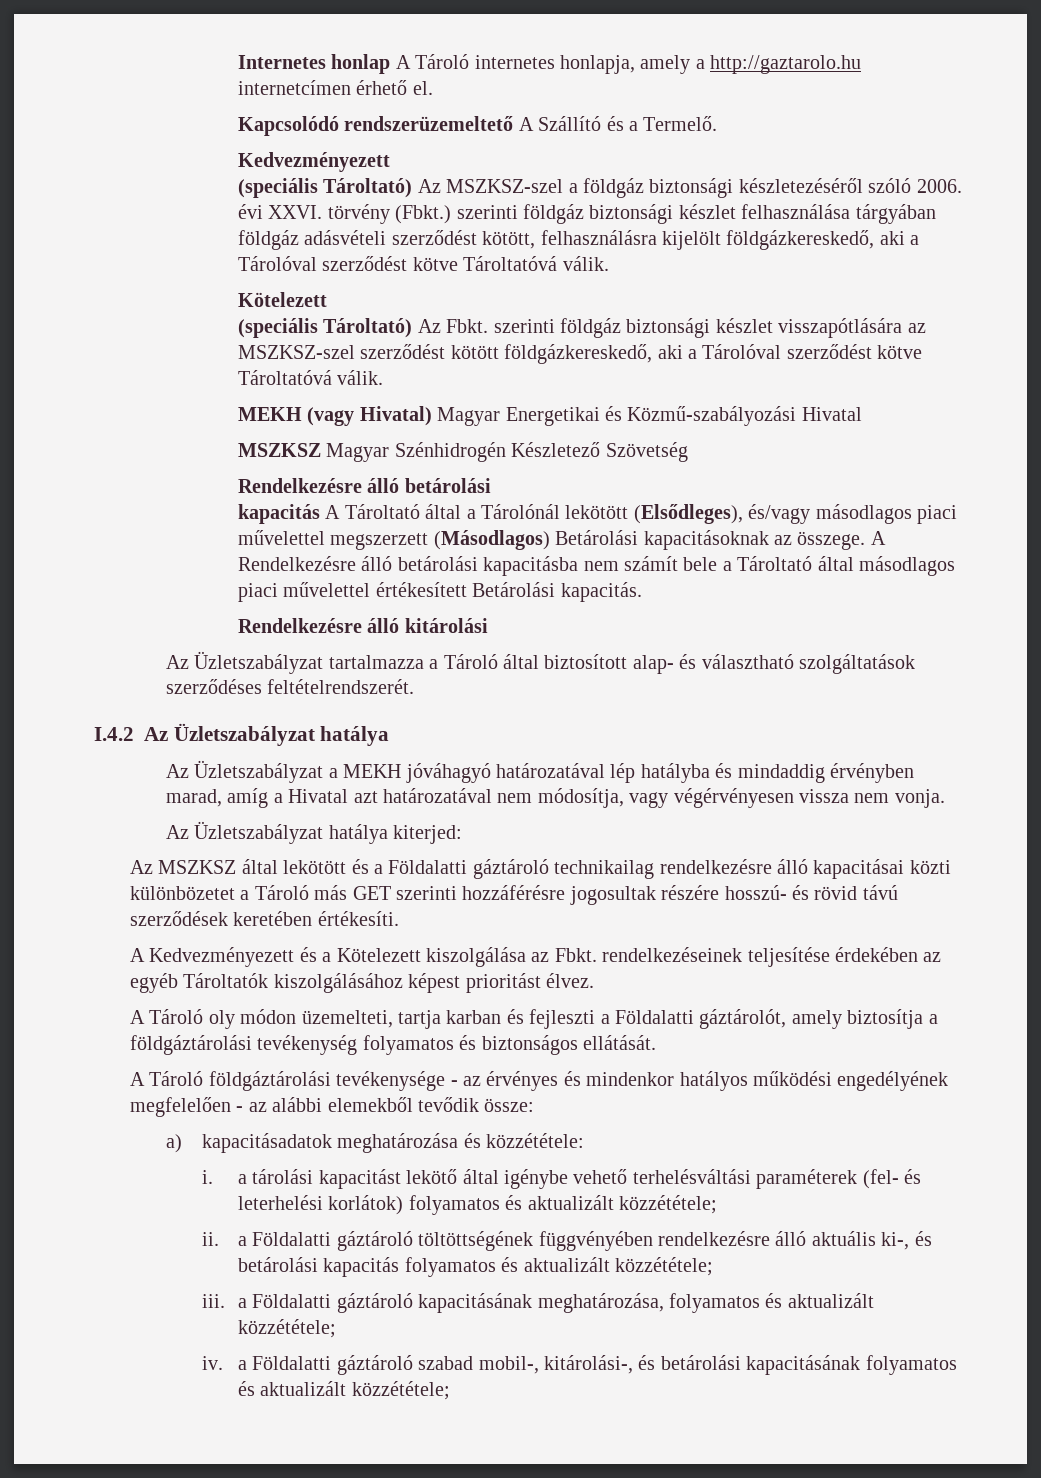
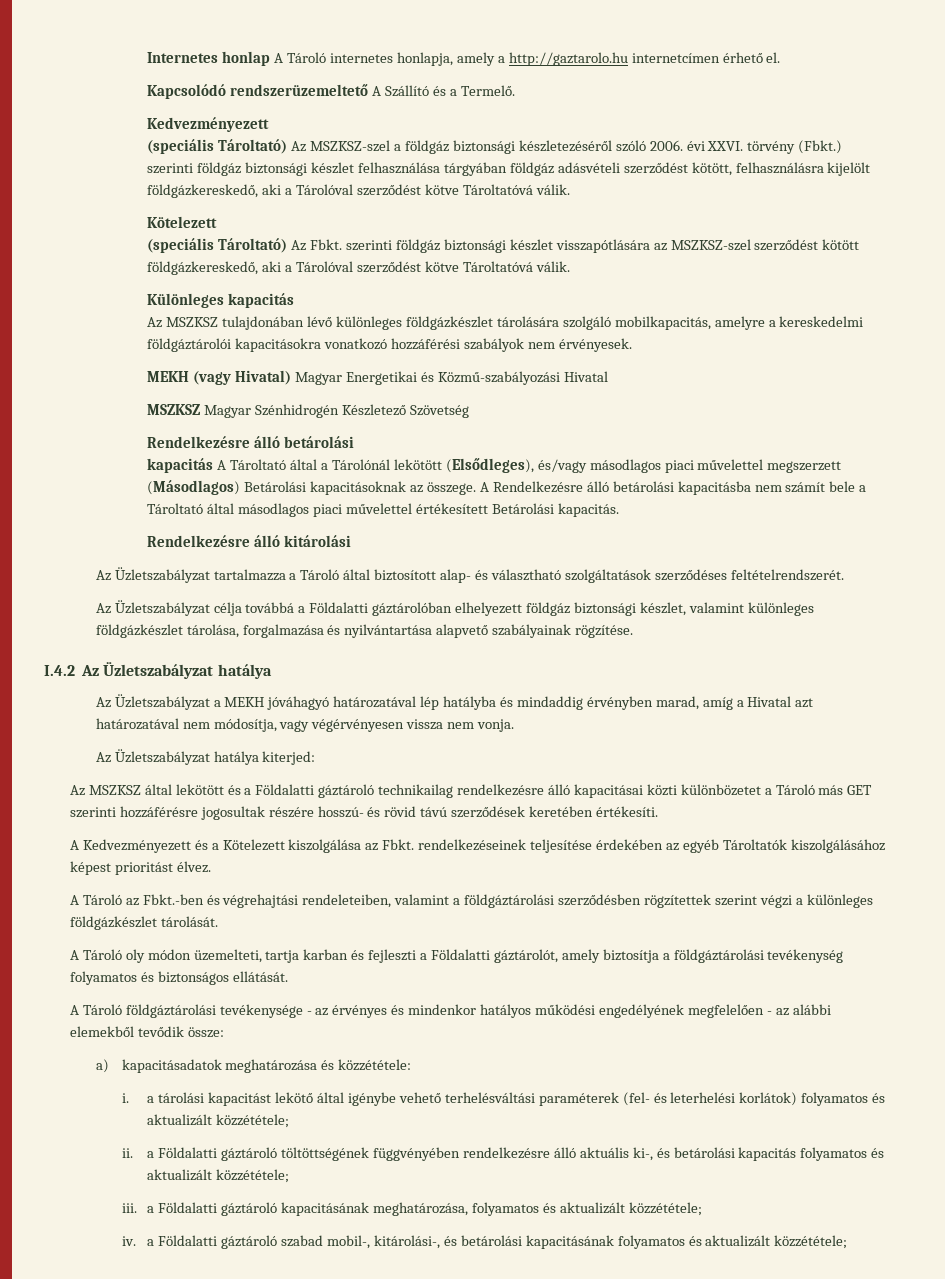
+ Különleges kapacitás
+ Az MSZKSZ tulajdonában lévő különleges földgázkészlet tárolására szolgáló mobilkapacitás, amelyre a kereskedelmi földgáztárolói kapacitásokra vonatkozó hozzáférési szabályok nem érvényesek.
+ Az Üzletszabályzat célja továbbá a Földalatti gáztárolóban elhelyezett földgáz biztonsági készlet, valamint különleges földgázkészlet tárolása, forgalmazása és nyilvántartása alapvető szabályainak rögzítése.
+ A Tároló az Fbkt.-ben és végrehajtási rendeleteiben, valamint a földgáztárolási szerződésben rögzítettek szerint végzi a különleges földgázkészlet tárolását.

